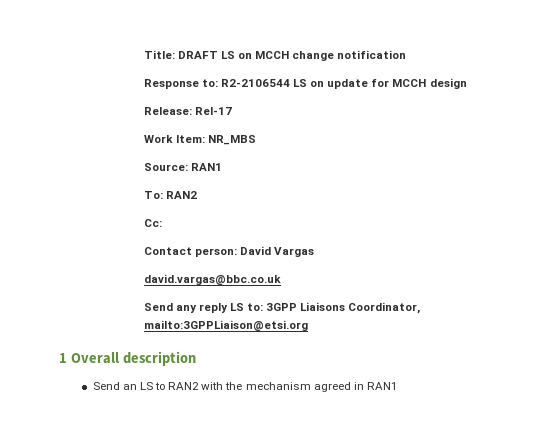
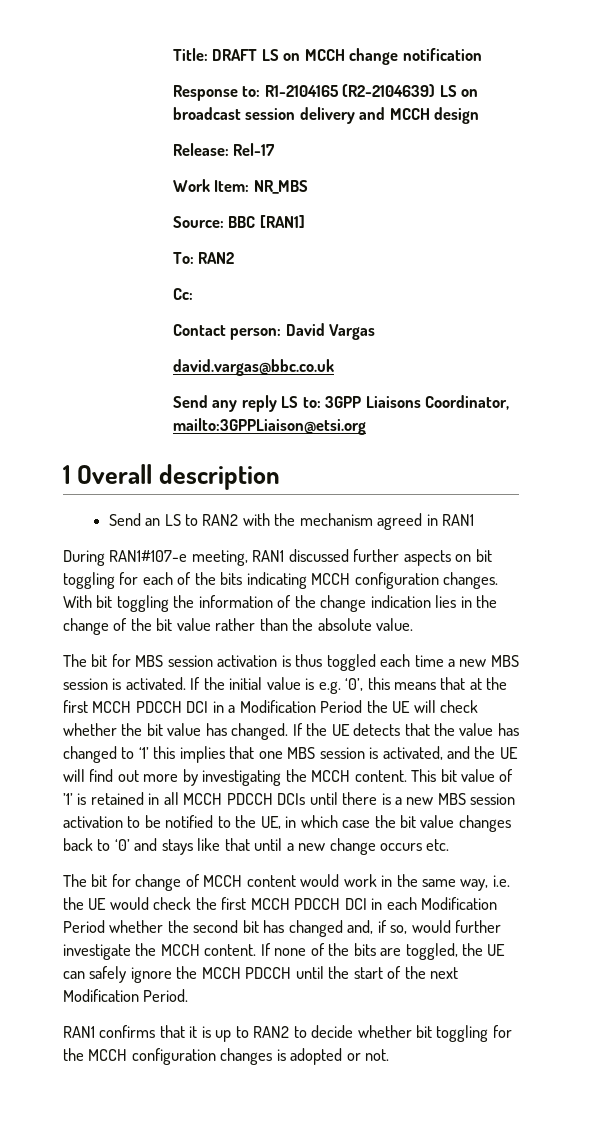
- Response to: R2-2106544 LS on update for MCCH design
+ Response to: R1-2104165 (R2-2104639) LS on broadcast session delivery and MCCH design
- Source: RAN1
+ Source: BBC [RAN1]
+ During RAN1#107-e meeting, RAN1 discussed further aspects on bit toggling for each of the bits indicating MCCH configuration changes. With bit toggling the information of the change indication lies in the change of the bit value rather than the absolute value.
+ The bit for MBS session activation is thus toggled each time a new MBS session is activated. If the initial value is e.g. ‘0’, this means that at the first MCCH PDCCH DCI in a Modification Period the UE will check whether the bit value has changed. If the UE detects that the value has changed to ‘1’ this implies that one MBS session is activated, and the UE will find out more by investigating the MCCH content. This bit value of ’1’ is retained in all MCCH PDCCH DCIs until there is a new MBS session activation to be notified to the UE, in which case the bit value changes back to ‘0’ and stays like that until a new change occurs etc.
+ The bit for change of MCCH content would work in the same way, i.e. the UE would check the first MCCH PDCCH DCI in each Modification Period whether the second bit has changed and, if so, would further investigate the MCCH content. If none of the bits are toggled, the UE can safely ignore the MCCH PDCCH until the start of the next Modification Period.
+ RAN1 confirms that it is up to RAN2 to decide whether bit toggling for the MCCH configuration changes is adopted or not.

